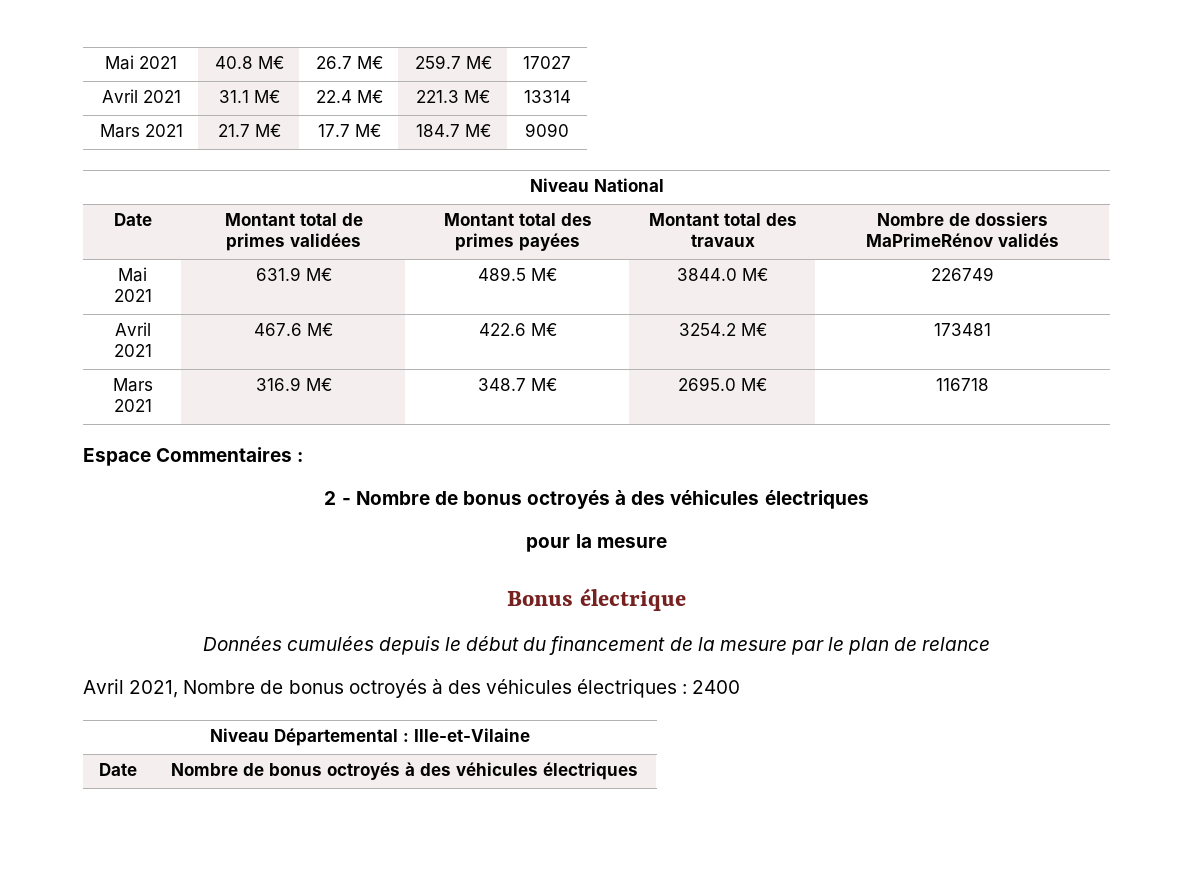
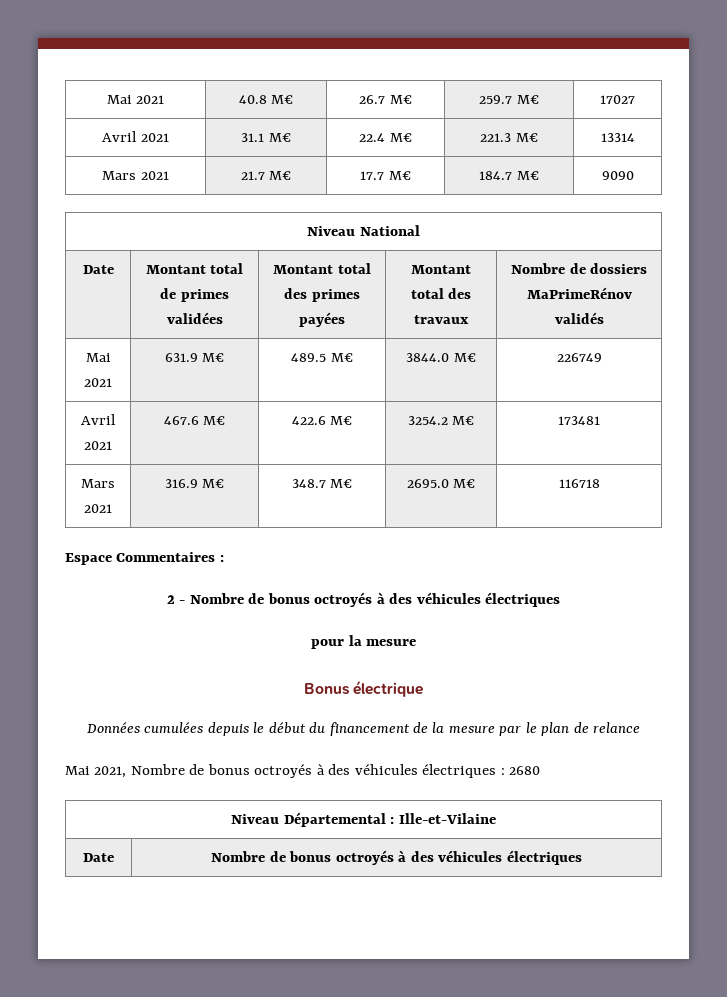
- Avril 2021, Nombre de bonus octroyés à des véhicules électriques : 2400
+ Mai 2021, Nombre de bonus octroyés à des véhicules électriques : 2680

